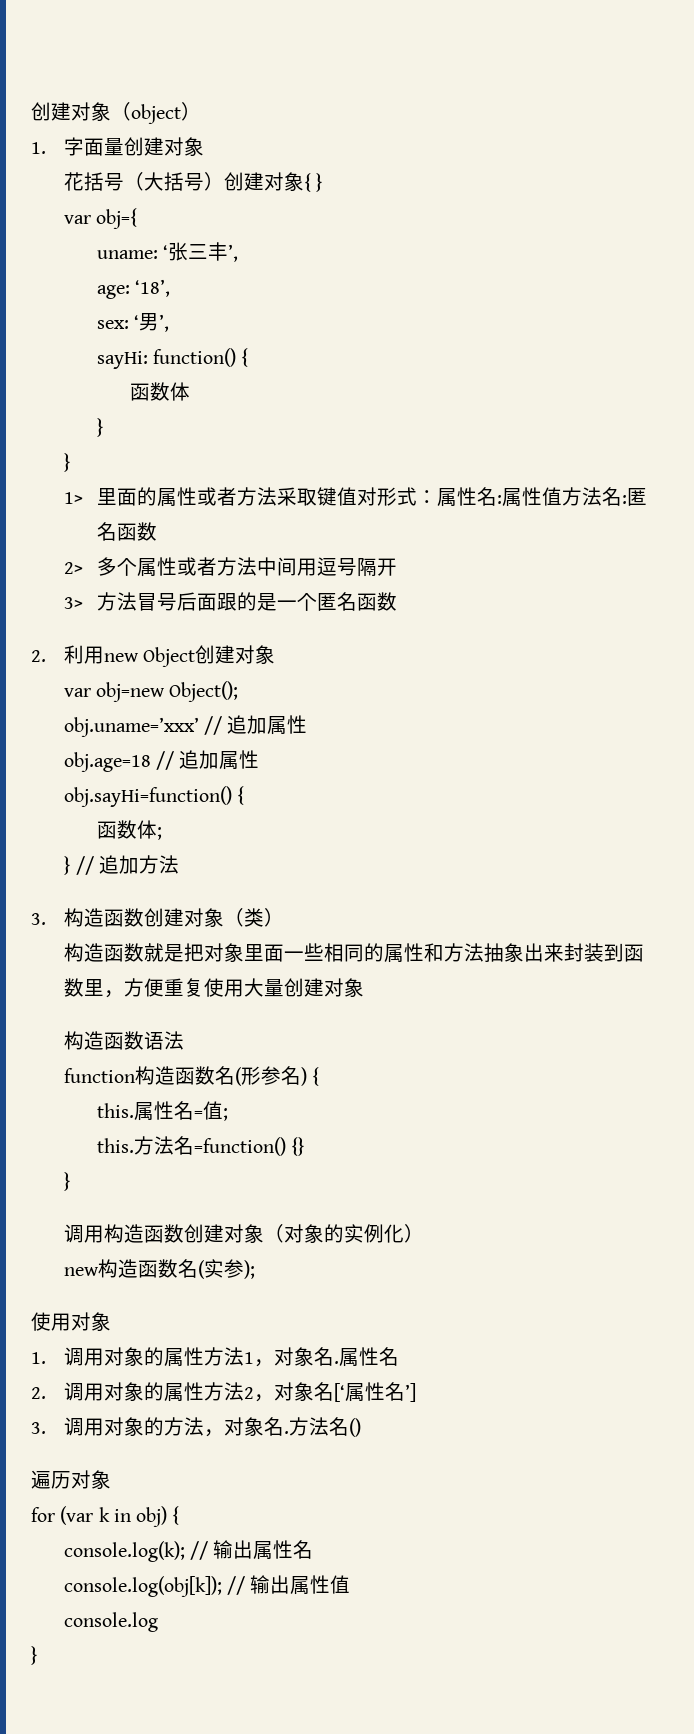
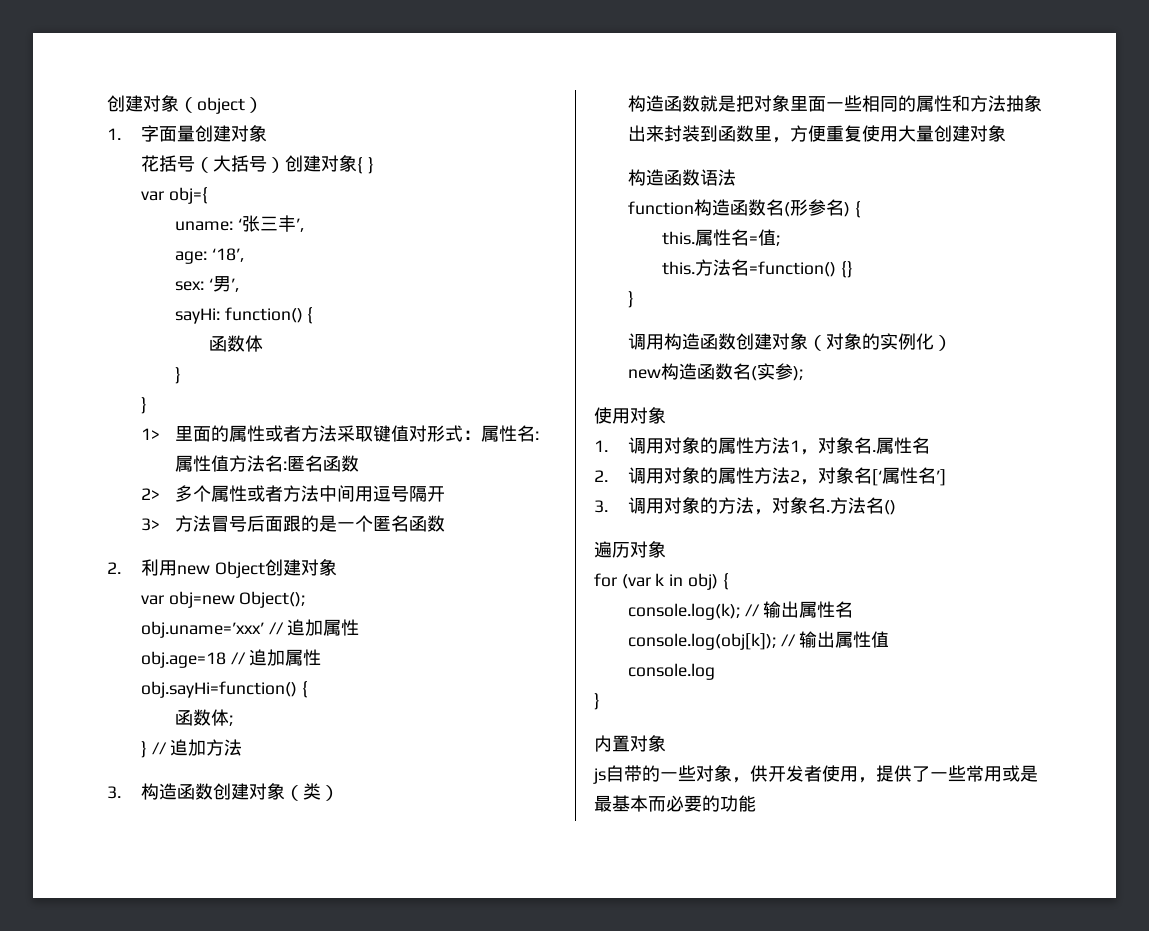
+ 内置对象
+ js自带的一些对象，供开发者使用，提供了一些常用或是最基本而必要的功能

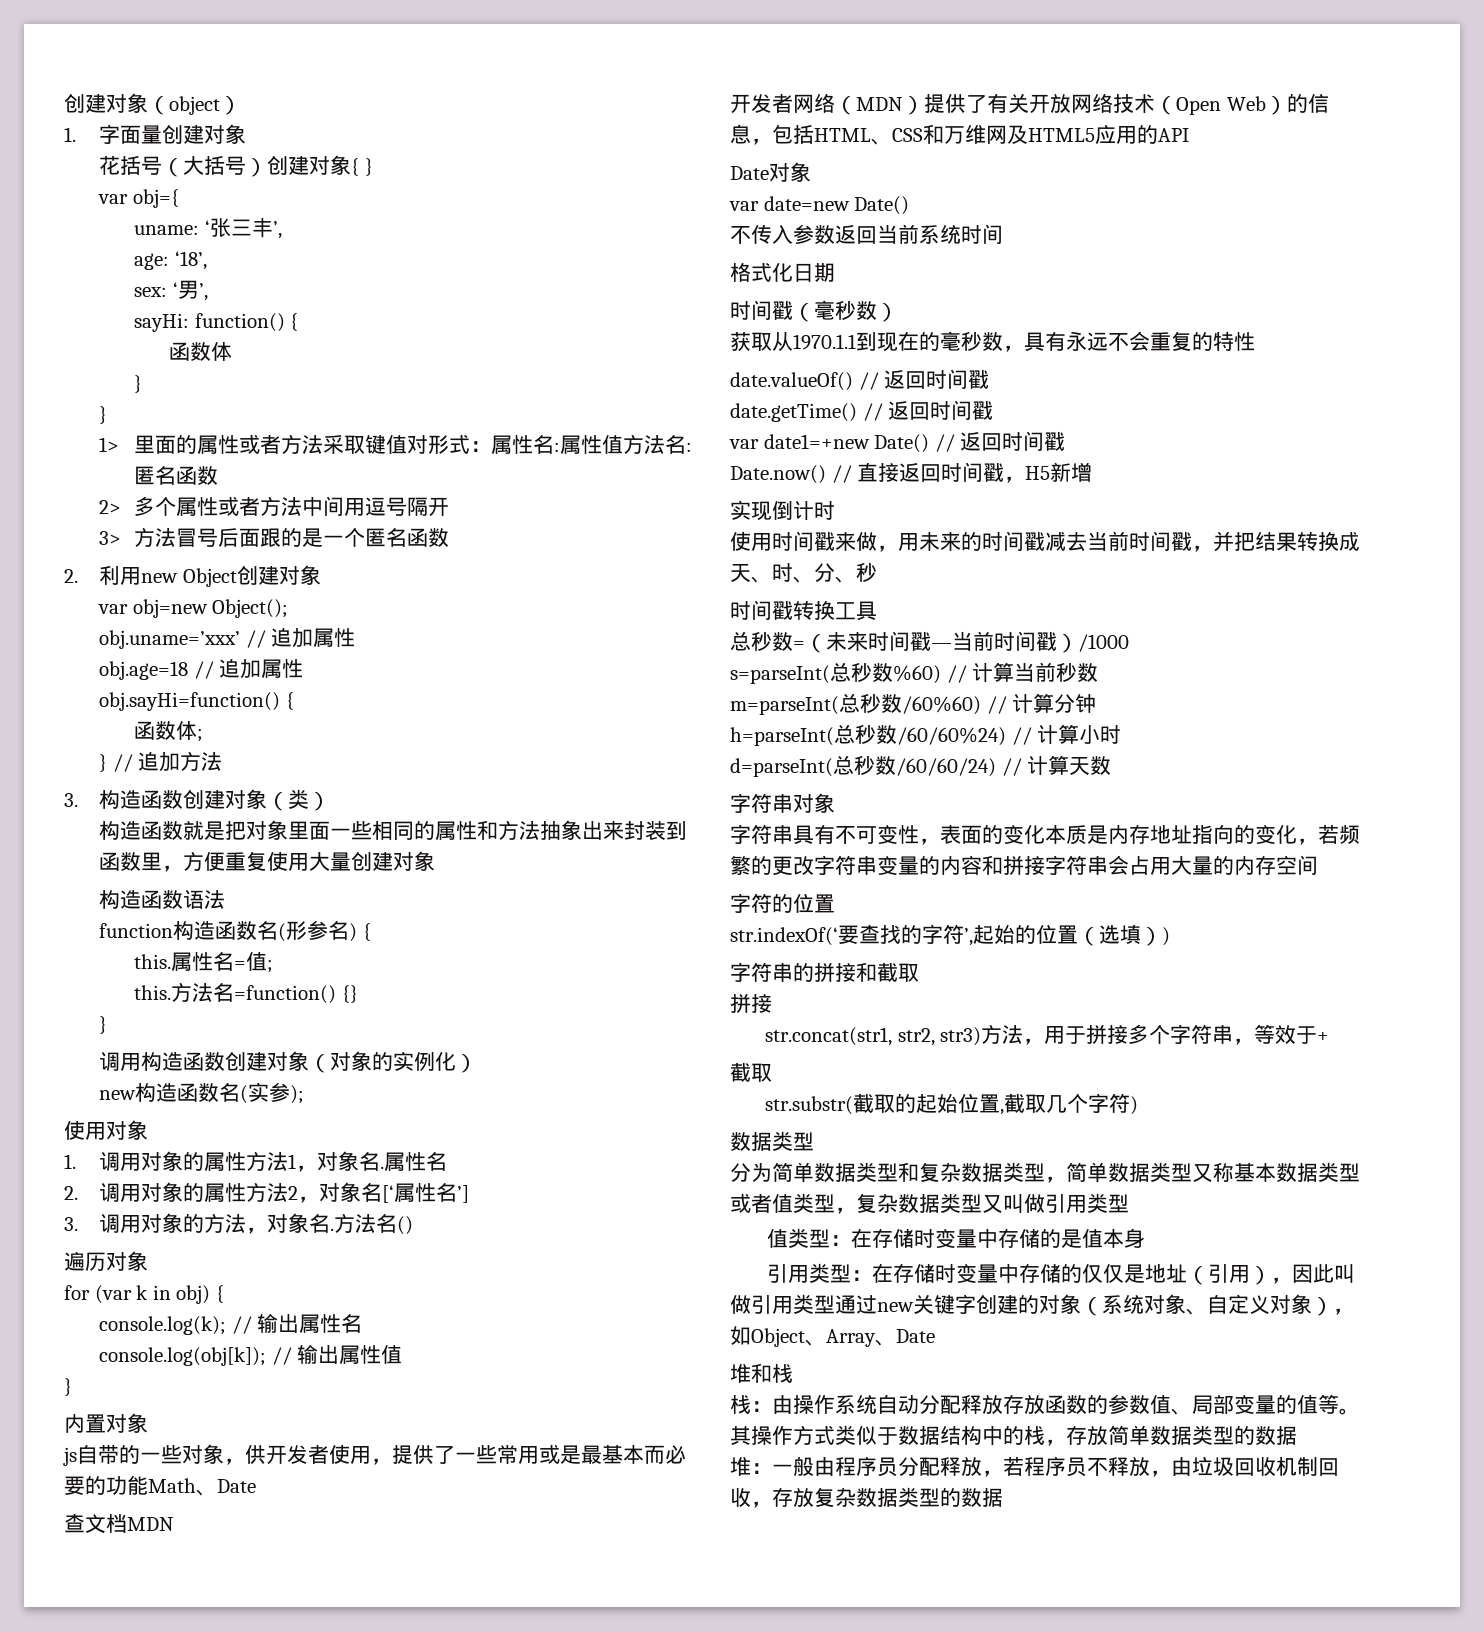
- console.log
- js自带的一些对象，供开发者使用，提供了一些常用或是最基本而必要的功能
+ js自带的一些对象，供开发者使用，提供了一些常用或是最基本而必要的功能Math、Date
+ 查文档MDN
+ 开发者网络（MDN）提供了有关开放网络技术（Open Web）的信息，包括HTML、CSS和万维网及HTML5应用的API
+ Date对象
+ var date=new Date()
+ 不传入参数返回当前系统时间
+ 格式化日期
+ 时间戳（毫秒数）
+ 获取从1970.1.1到现在的毫秒数，具有永远不会重复的特性
+ date.valueOf() // 返回时间戳
+ date.getTime() // 返回时间戳
+ var date1=+new Date() // 返回时间戳
+ Date.now() // 直接返回时间戳，H5新增
+ 实现倒计时
+ 使用时间戳来做，用未来的时间戳减去当前时间戳，并把结果转换成天、时、分、秒
+ 时间戳转换工具
+ 总秒数=（未来时间戳—当前时间戳）/1000
+ s=parseInt(总秒数%60) // 计算当前秒数
+ m=parseInt(总秒数/60%60) // 计算分钟
+ h=parseInt(总秒数/60/60%24) // 计算小时
+ d=parseInt(总秒数/60/60/24) // 计算天数
+ 字符串对象
+ 字符串具有不可变性，表面的变化本质是内存地址指向的变化，若频繁的更改字符串变量的内容和拼接字符串会占用大量的内存空间
+ 字符的位置
+ str.indexOf(‘要查找的字符’,起始的位置（选填）)
+ 字符串的拼接和截取
+ 拼接
+ str.concat(str1, str2, str3)方法，用于拼接多个字符串，等效于+
+ 截取
+ str.substr(截取的起始位置,截取几个字符)
+ 数据类型
+ 分为简单数据类型和复杂数据类型，简单数据类型又称基本数据类型或者值类型，复杂数据类型又叫做引用类型
+ 值类型：在存储时变量中存储的是值本身
+ 引用类型：在存储时变量中存储的仅仅是地址（引用），因此叫做引用类型通过new关键字创建的对象（系统对象、自定义对象），如Object、Array、Date
+ 堆和栈
+ 栈：由操作系统自动分配释放存放函数的参数值、局部变量的值等。其操作方式类似于数据结构中的栈，存放简单数据类型的数据
+ 堆：一般由程序员分配释放，若程序员不释放，由垃圾回收机制回收，存放复杂数据类型的数据

